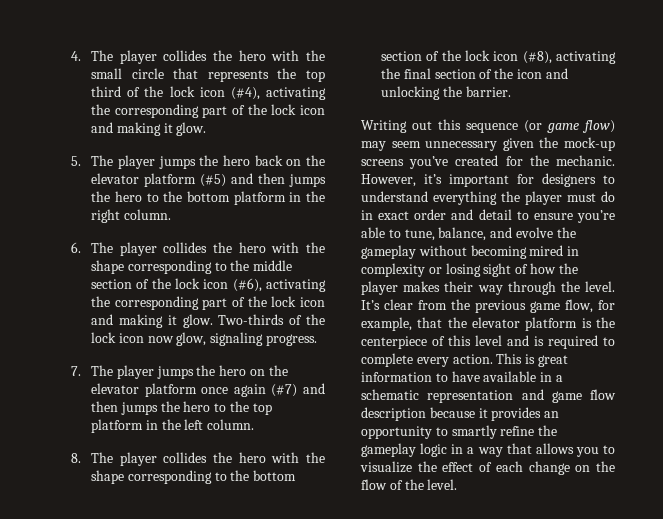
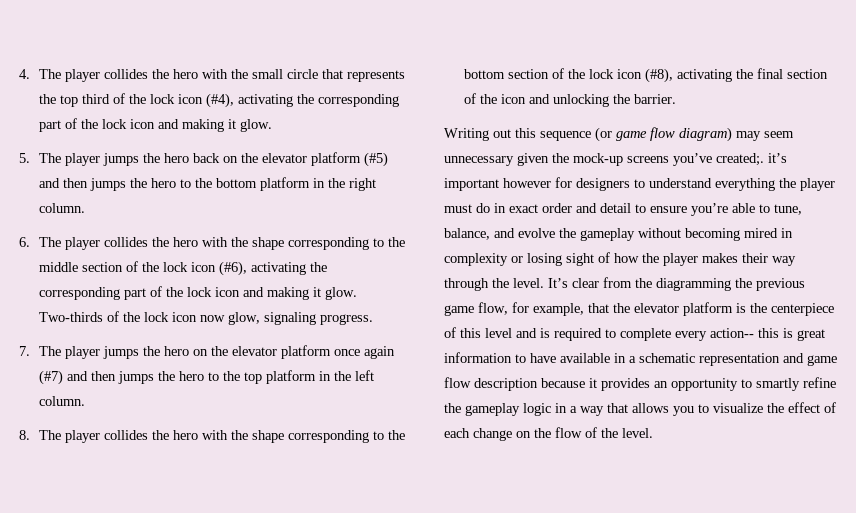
- Writing out this sequence (or game flow) may seem unnecessary given the mock-up screens you’ve created for the mechanic. However, it’s important for designers to understand everything the player must do in exact order and detail to ensure you’re able to tune, balance, and evolve the gameplay without becoming mired in complexity or losing sight of how the player makes their way through the level.
+ Writing out this sequence (or game flow diagram) may seem unnecessary given the mock-up screens you’ve created;. it’s important however for designers to understand everything the player must do in exact order and detail to ensure you’re able to tune, balance, and evolve the gameplay without becoming mired in complexity or losing sight of how the player makes their way through the level.
- It’s clear from the previous game flow, for example, that the elevator platform is the centerpiece of this level and is required to complete every action. This is great information to have available in a schematic representation and game flow description because it provides an opportunity to smartly refine the gameplay logic in a way that allows you to visualize the effect of each change on the flow of the level.
+ It’s clear from the diagramming the previous game flow, for example, that the elevator platform is the centerpiece of this level and is required to complete every action-- this is great information to have available in a schematic representation and game flow description because it provides an opportunity to smartly refine the gameplay logic in a way that allows you to visualize the effect of each change on the flow of the level.

